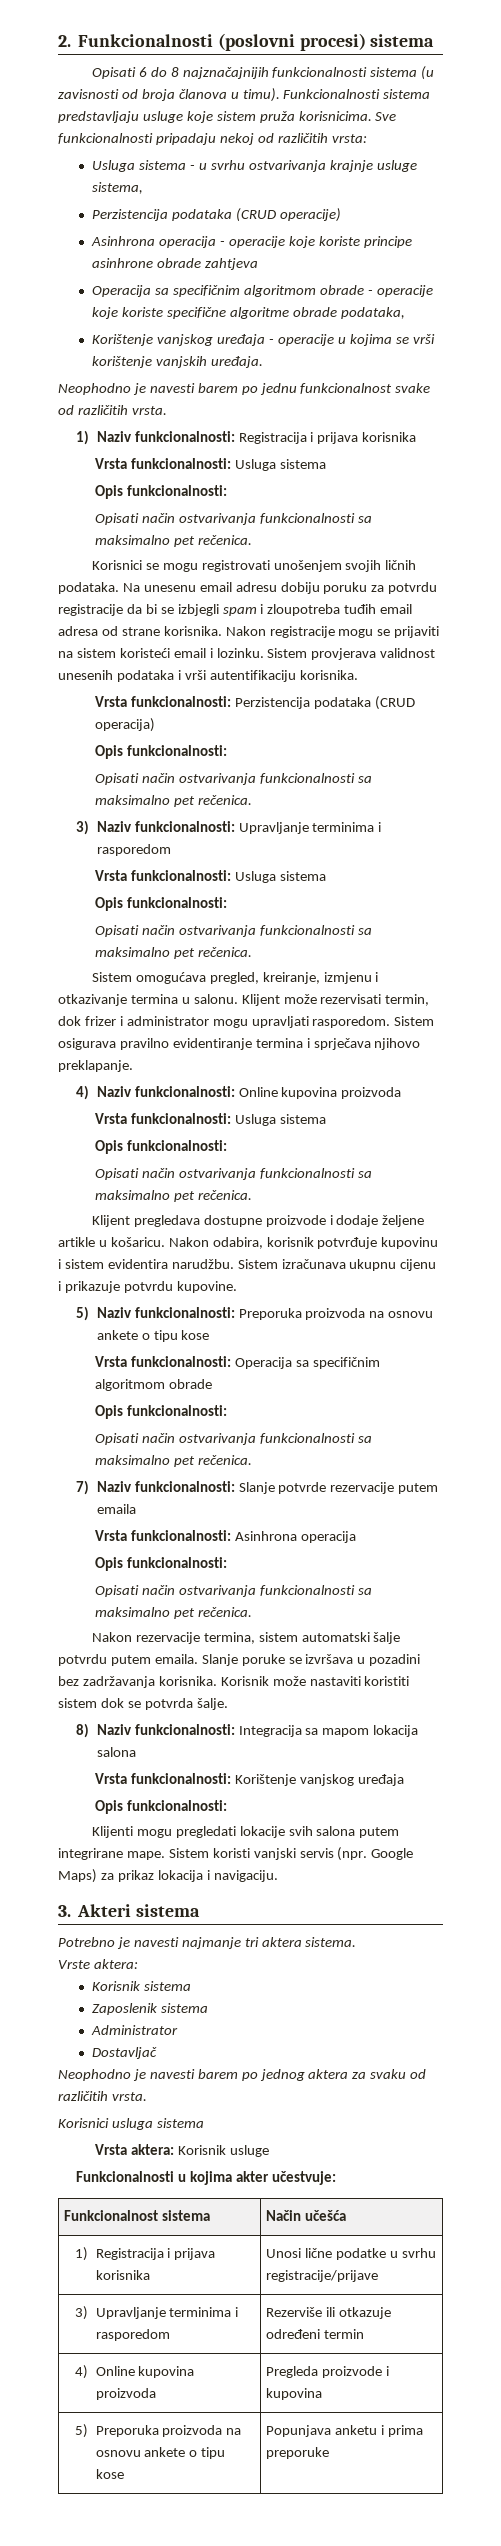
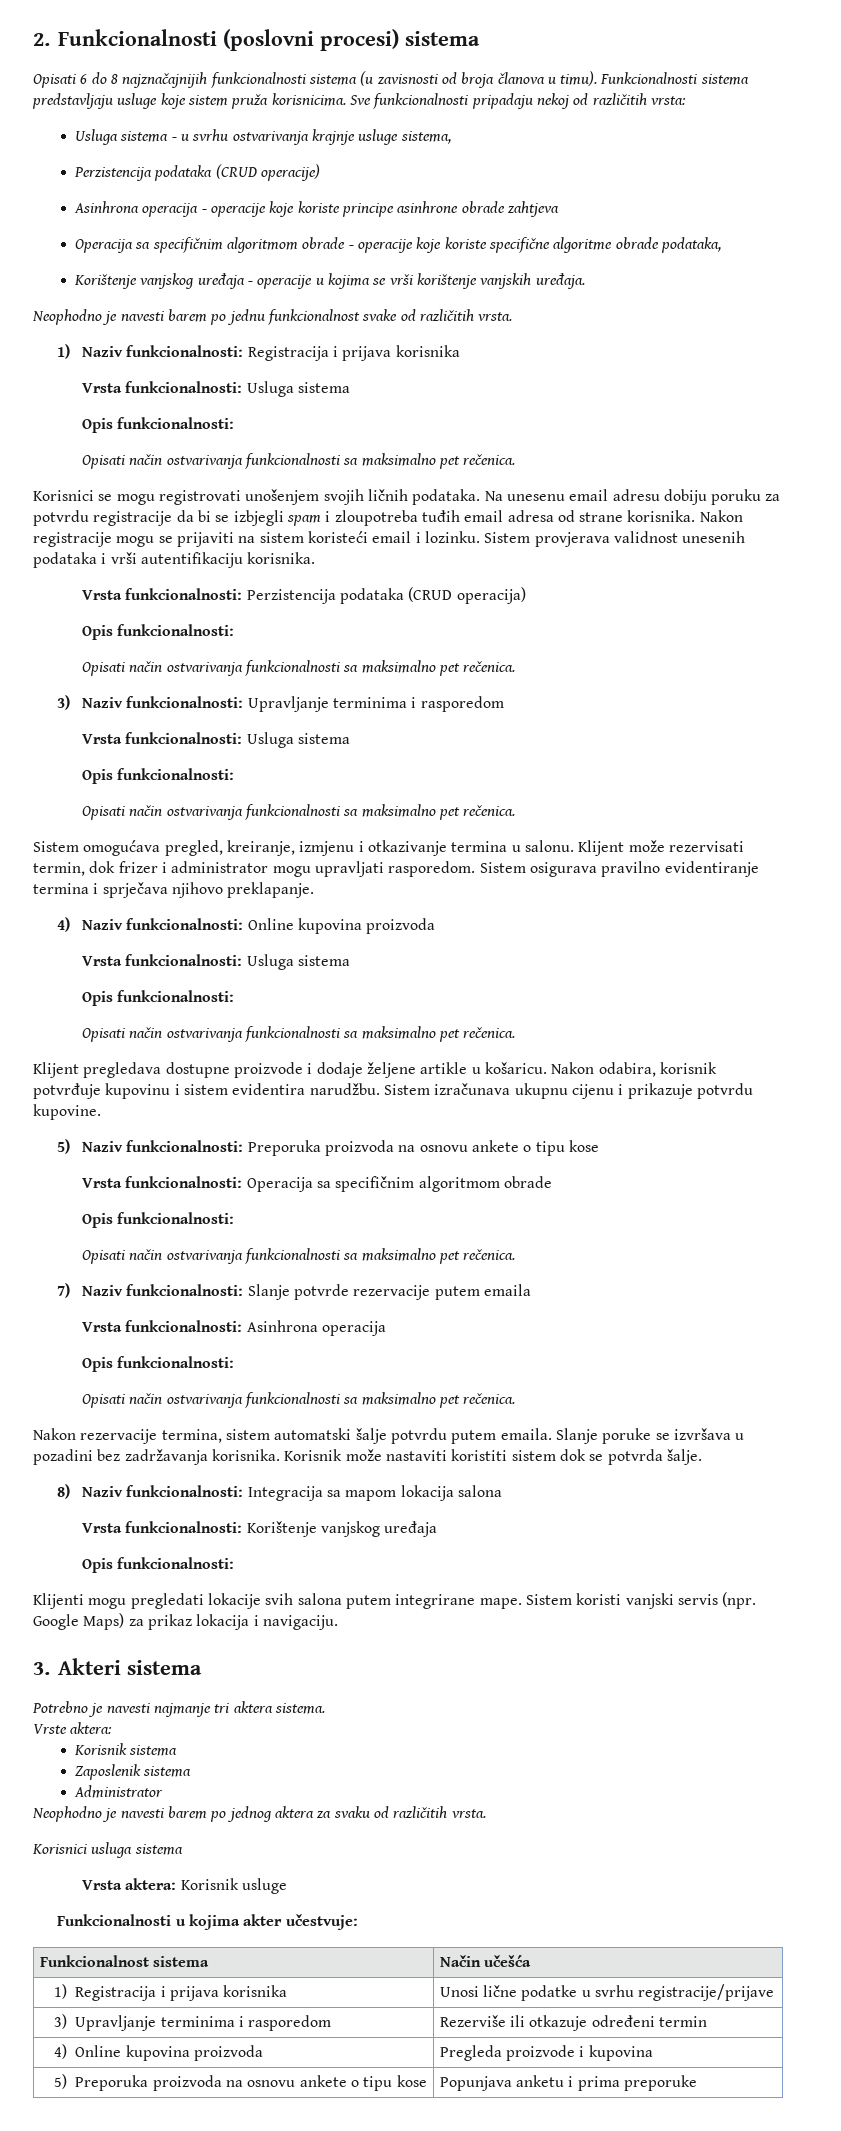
- Dostavljač

